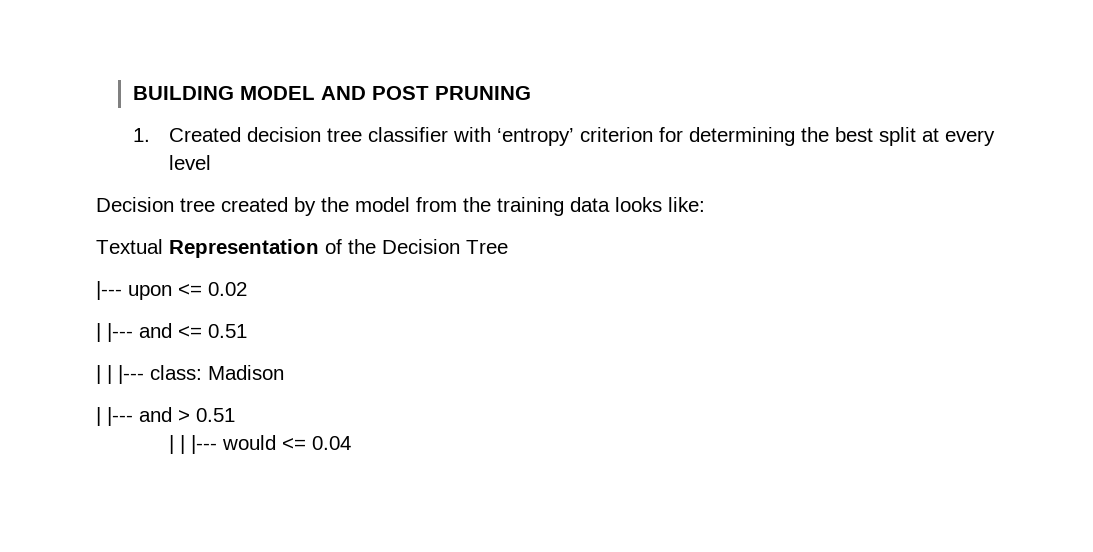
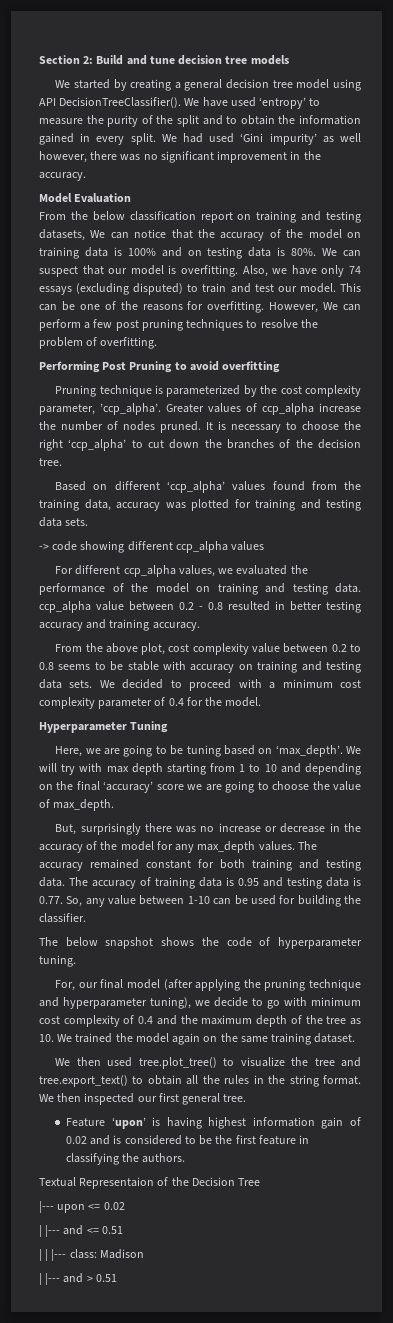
- BUILDING MODEL AND POST PRUNING
- 1. Created decision tree classifier with ‘entropy’ criterion for determining the best split at every level
- Decision tree created by the model from the training data looks like:
+ Section 2: Build and tune decision tree models
+ We started by creating a general decision tree model using API DecisionTreeClassifier(). We have used ‘entropy’ to measure the purity of the split and to obtain the information gained in every split. We had used ‘Gini impurity’ as well however, there was no significant improvement in the accuracy.
+ Model Evaluation
+ From the below classification report on training and testing datasets, We can notice that the accuracy of the model on training data is 100% and on testing data is 80%. We can suspect that our model is overfitting. Also, we have only 74 essays (excluding disputed) to train and test our model. This can be one of the reasons for overfitting. However, We can perform a few post pruning techniques to resolve the problem of overfitting.
+ Performing Post Pruning to avoid overfitting
+ Pruning technique is parameterized by the cost complexity parameter, ’ccp_alpha’. Greater values of ccp_alpha increase the number of nodes pruned. It is necessary to choose the right ‘ccp_alpha’ to cut down the branches of the decision tree.
+ Based on different ‘ccp_alpha’ values found from the training data, accuracy was plotted for training and testing data sets.
+ -> code showing different ccp_alpha values
+ For different ccp_alpha values, we evaluated the performance of the model on training and testing data. ccp_alpha value between 0.2 - 0.8 resulted in better testing accuracy and training accuracy.
+ From the above plot, cost complexity value between 0.2 to 0.8 seems to be stable with accuracy on training and testing data sets. We decided to proceed with a minimum cost complexity parameter of 0.4 for the model.
+ Hyperparameter Tuning
+ Here, we are going to be tuning based on ‘max_depth’. We will try with max depth starting from 1 to 10 and depending on the final ‘accuracy’ score we are going to choose the value of max_depth.
+ But, surprisingly there was no increase or decrease in the accuracy of the model for any max_depth values. The accuracy remained constant for both training and testing data. The accuracy of training data is 0.95 and testing data is 0.77. So, any value between 1-10 can be used for building the classifier.
+ The below snapshot shows the code of hyperparameter tuning.
+ For, our final model (after applying the pruning technique and hyperparameter tuning), we decide to go with minimum cost complexity of 0.4 and the maximum depth of the tree as 10. We trained the model again on the same training dataset.
+ We then used tree.plot_tree() to visualize the tree and tree.export_text() to obtain all the rules in the string format. We then inspected our first general tree.
+ Feature ‘upon’ is having highest information gain of 0.02 and is considered to be the first feature in classifying the authors.
- Textual Representation of the Decision Tree
+ Textual Representaion of the Decision Tree
- | | |--- would <= 0.04

